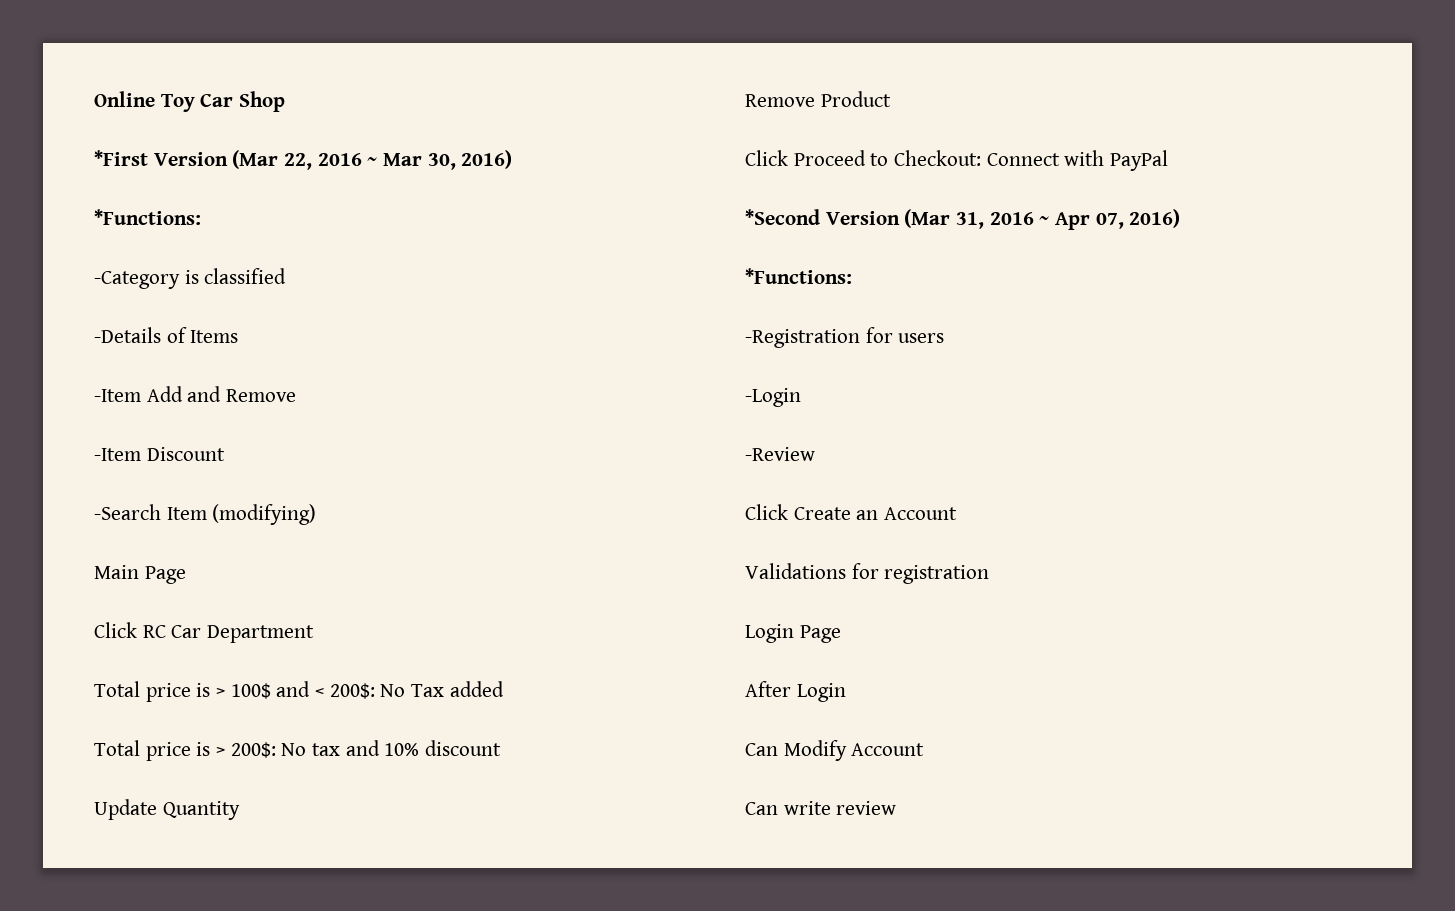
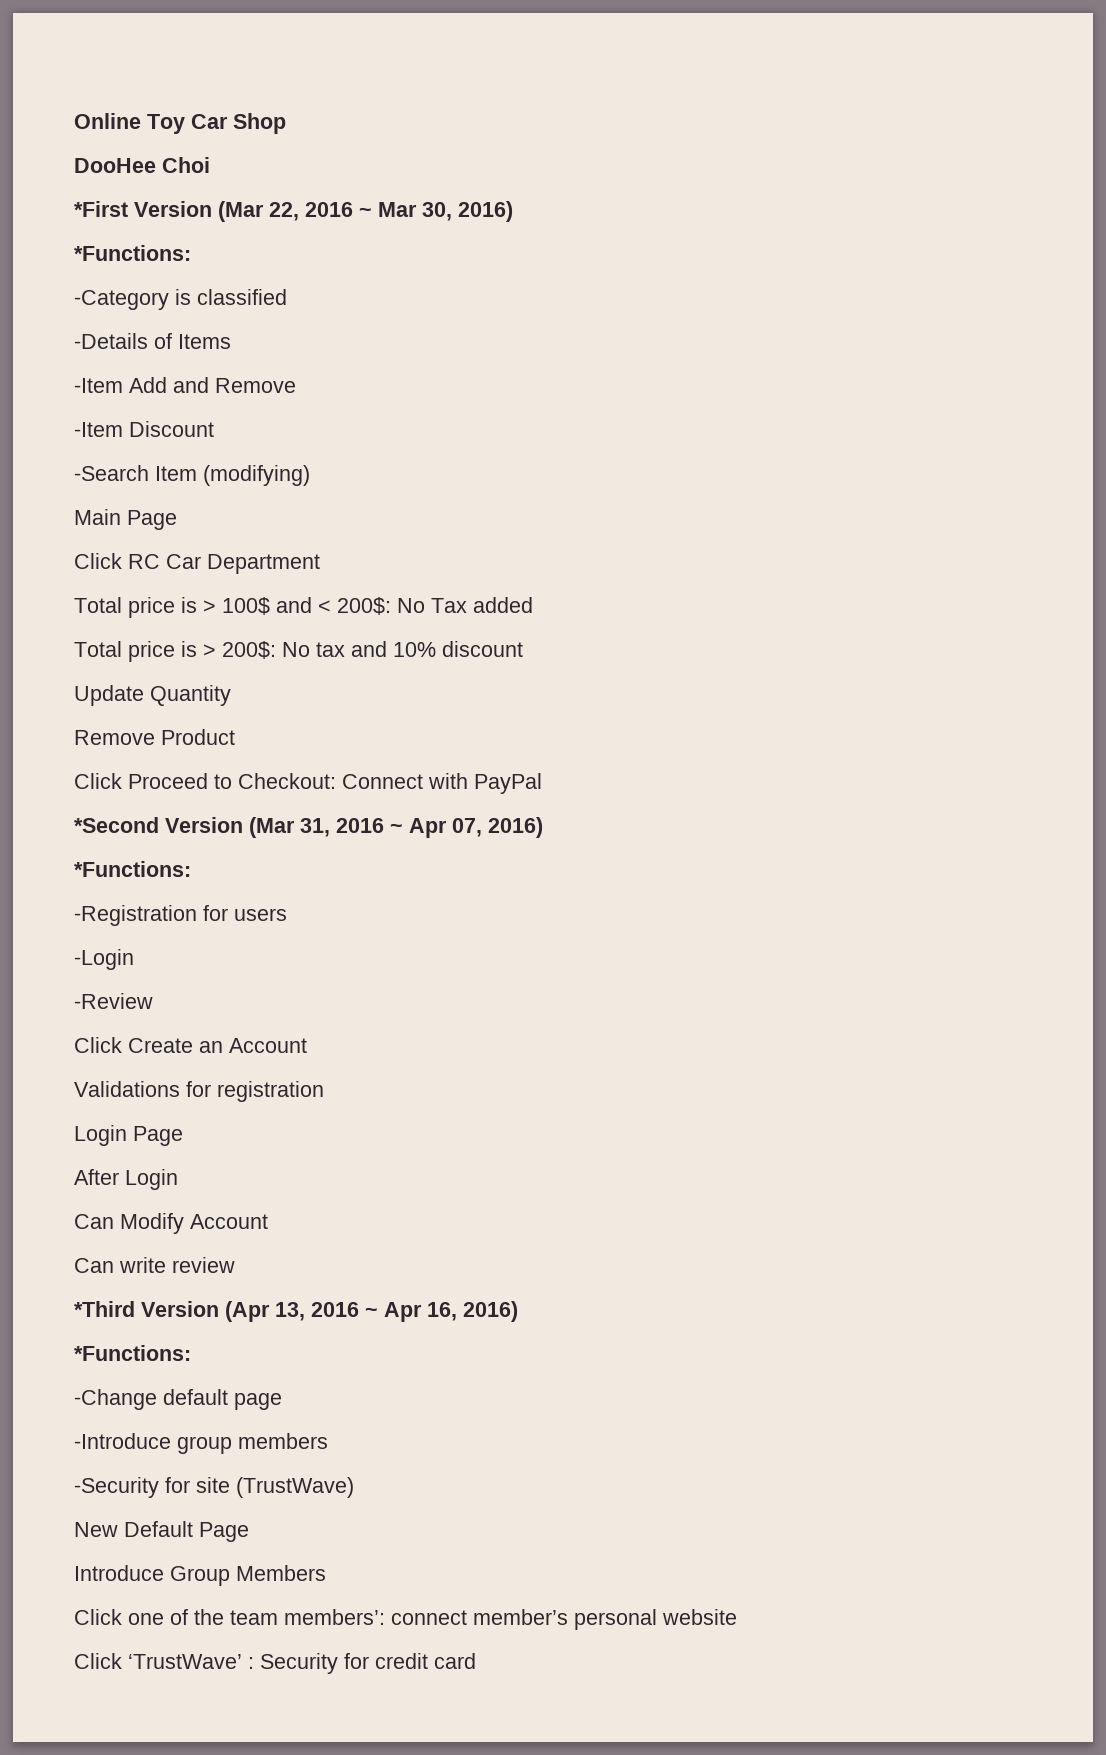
+ DooHee Choi
+ *Third Version (Apr 13, 2016 ~ Apr 16, 2016)
+ *Functions:
+ -Change default page
+ -Introduce group members
+ -Security for site (TrustWave)
+ New Default Page
+ Introduce Group Members
+ Click one of the team members’: connect member’s personal website
+ Click ‘TrustWave’ : Security for credit card

